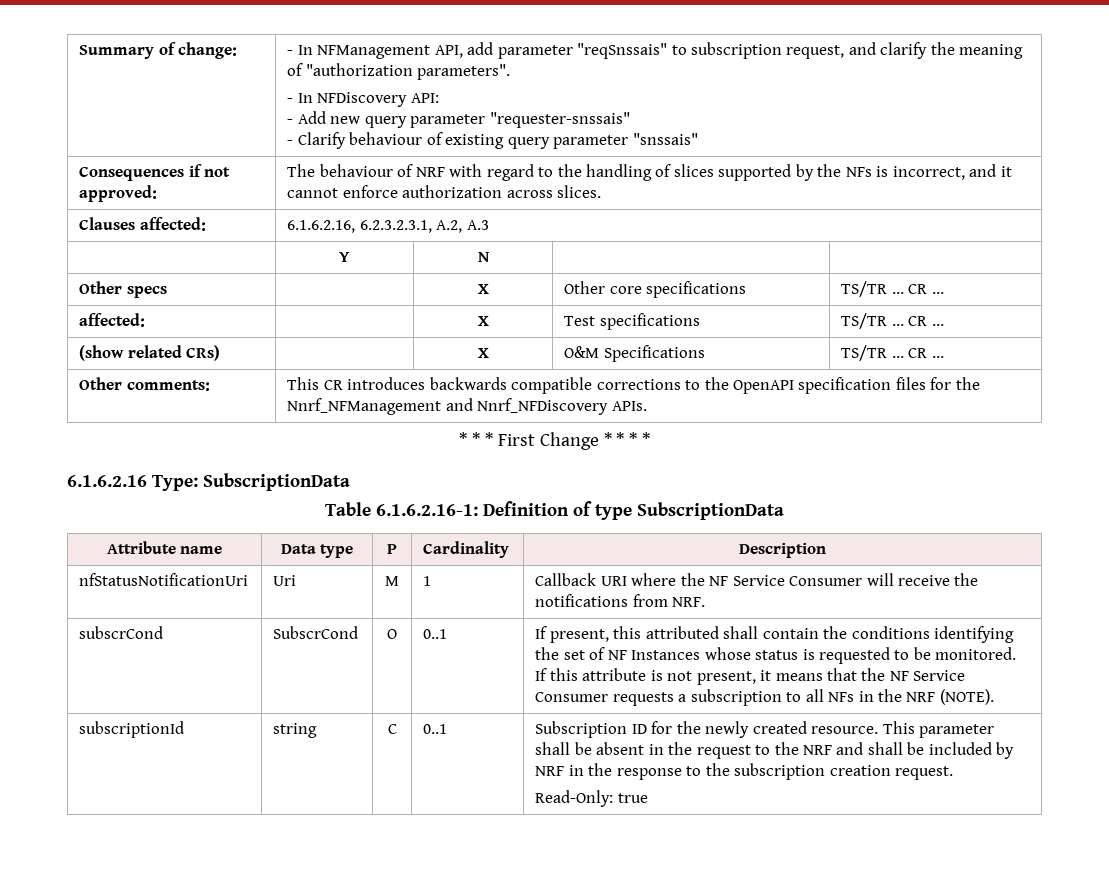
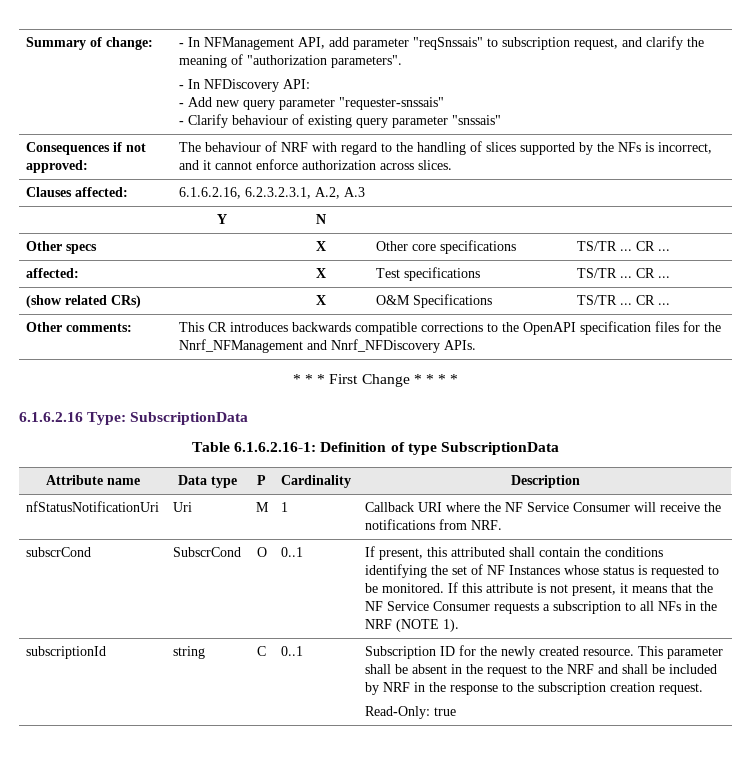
- If this attribute is not present, it means that the NF Service Consumer requests a subscription to all NFs in the NRF (NOTE).
+ If this attribute is not present, it means that the NF Service Consumer requests a subscription to all NFs in the NRF (NOTE 1).

